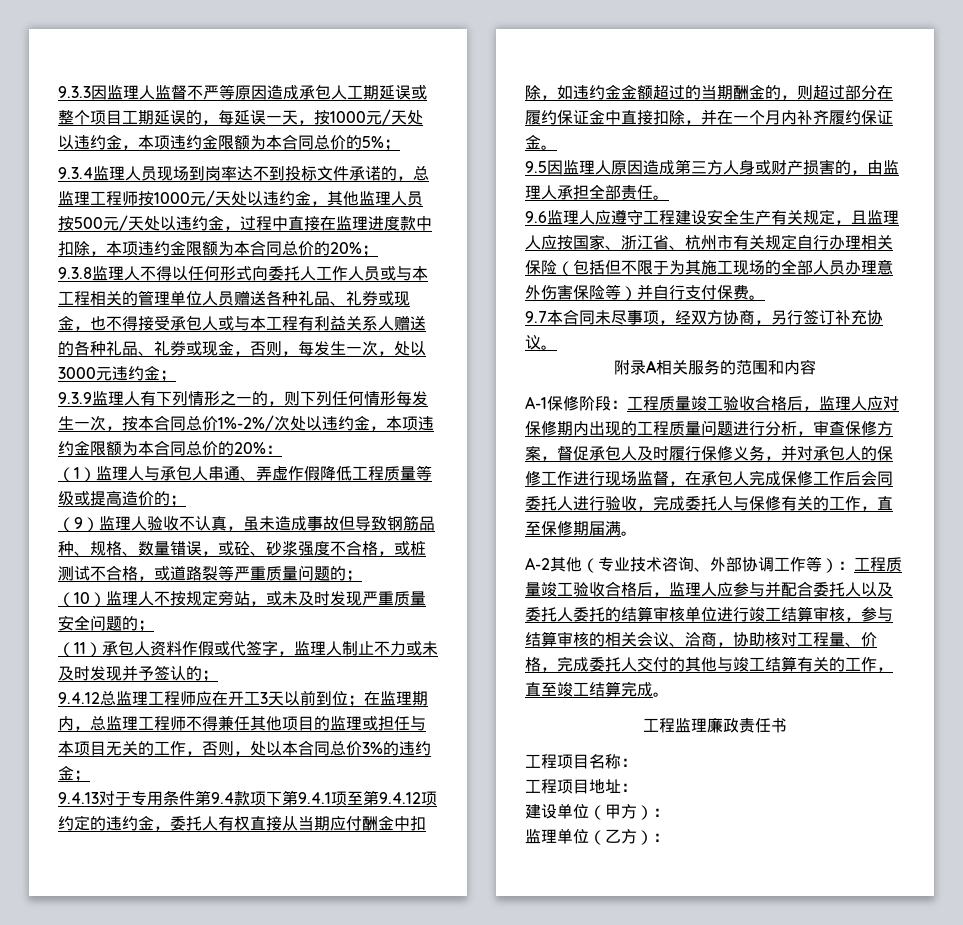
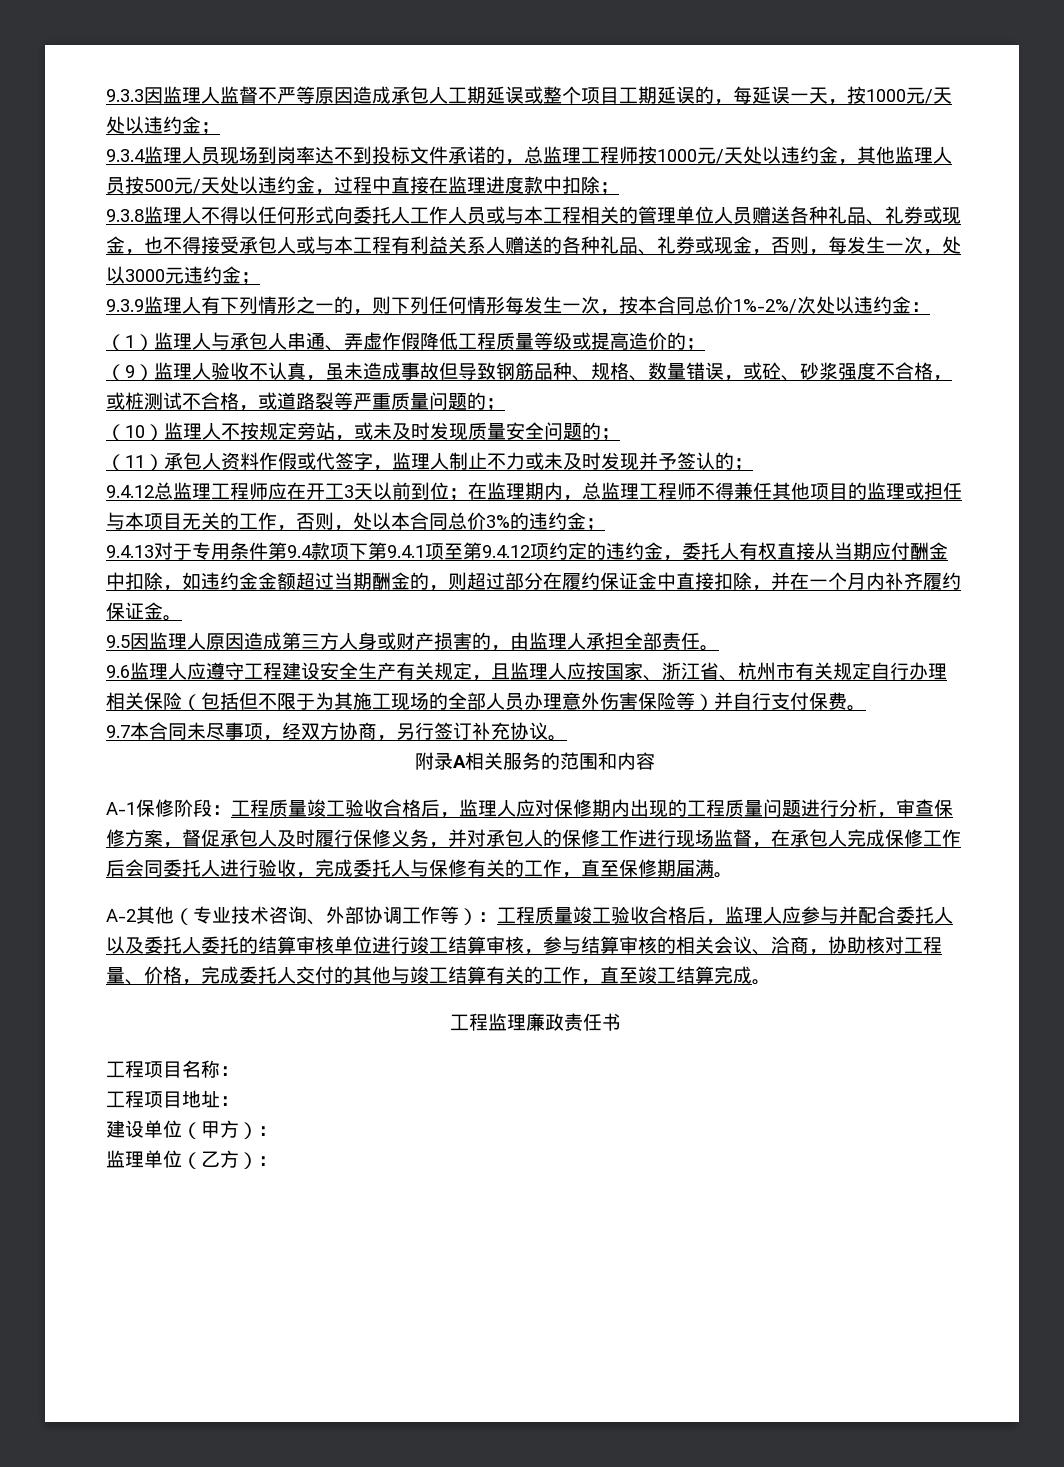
- 9.3.3因监理人监督不严等原因造成承包人工期延误或整个项目工期延误的，每延误一天，按1000元/天处以违约金，本项违约金限额为本合同总价的5%；
+ 9.3.3因监理人监督不严等原因造成承包人工期延误或整个项目工期延误的，每延误一天，按1000元/天处以违约金；
- 9.3.4监理人员现场到岗率达不到投标文件承诺的，总监理工程师按1000元/天处以违约金，其他监理人员按500元/天处以违约金，过程中直接在监理进度款中扣除，本项违约金限额为本合同总价的20%；
+ 9.3.4监理人员现场到岗率达不到投标文件承诺的，总监理工程师按1000元/天处以违约金，其他监理人员按500元/天处以违约金，过程中直接在监理进度款中扣除；
- 9.3.9监理人有下列情形之一的，则下列任何情形每发生一次，按本合同总价1%-2%/次处以违约金，本项违约金限额为本合同总价的20%：
+ 9.3.9监理人有下列情形之一的，则下列任何情形每发生一次，按本合同总价1%-2%/次处以违约金：
- （10）监理人不按规定旁站，或未及时发现严重质量安全问题的；
+ （10）监理人不按规定旁站，或未及时发现质量安全问题的；
- 9.4.13对于专用条件第9.4款项下第9.4.1项至第9.4.12项约定的违约金，委托人有权直接从当期应付酬金中扣除，如违约金金额超过的当期酬金的，则超过部分在履约保证金中直接扣除，并在一个月内补齐履约保证金。
+ 9.4.13对于专用条件第9.4款项下第9.4.1项至第9.4.12项约定的违约金，委托人有权直接从当期应付酬金中扣除，如违约金金额超过当期酬金的，则超过部分在履约保证金中直接扣除，并在一个月内补齐履约保证金。

